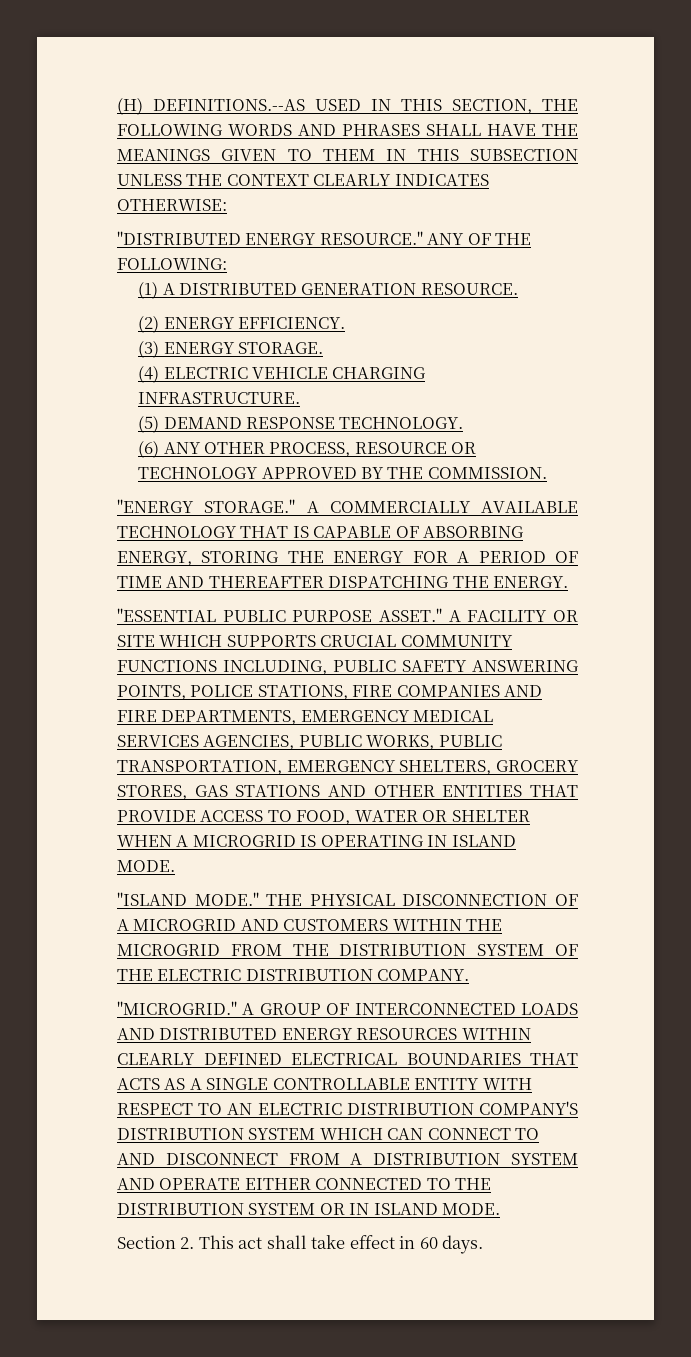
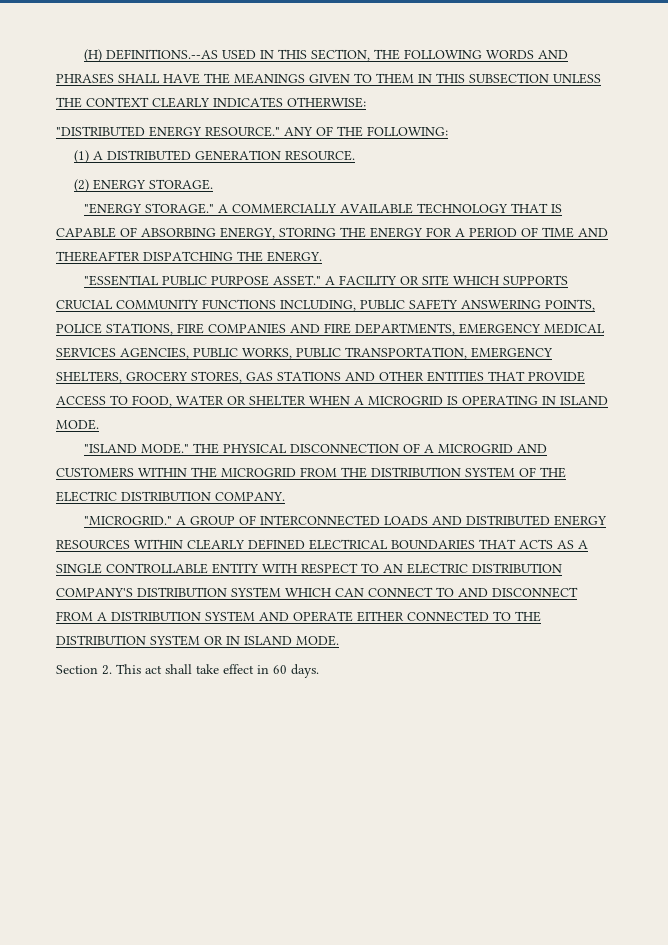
- (2) ENERGY EFFICIENCY.
- (3) ENERGY STORAGE.
- (4) ELECTRIC VEHICLE CHARGING INFRASTRUCTURE.
- (5) DEMAND RESPONSE TECHNOLOGY.
- (6) ANY OTHER PROCESS, RESOURCE OR TECHNOLOGY APPROVED BY THE COMMISSION.
+ (2) ENERGY STORAGE.

